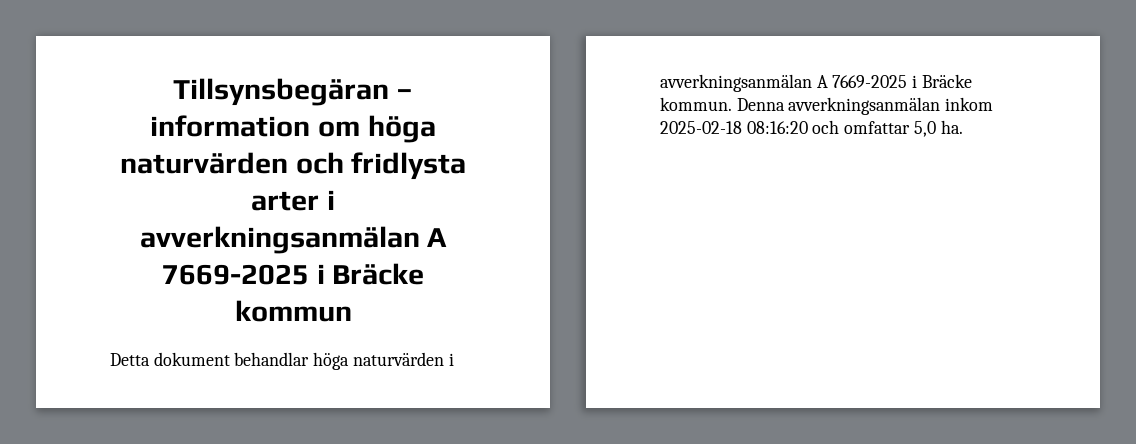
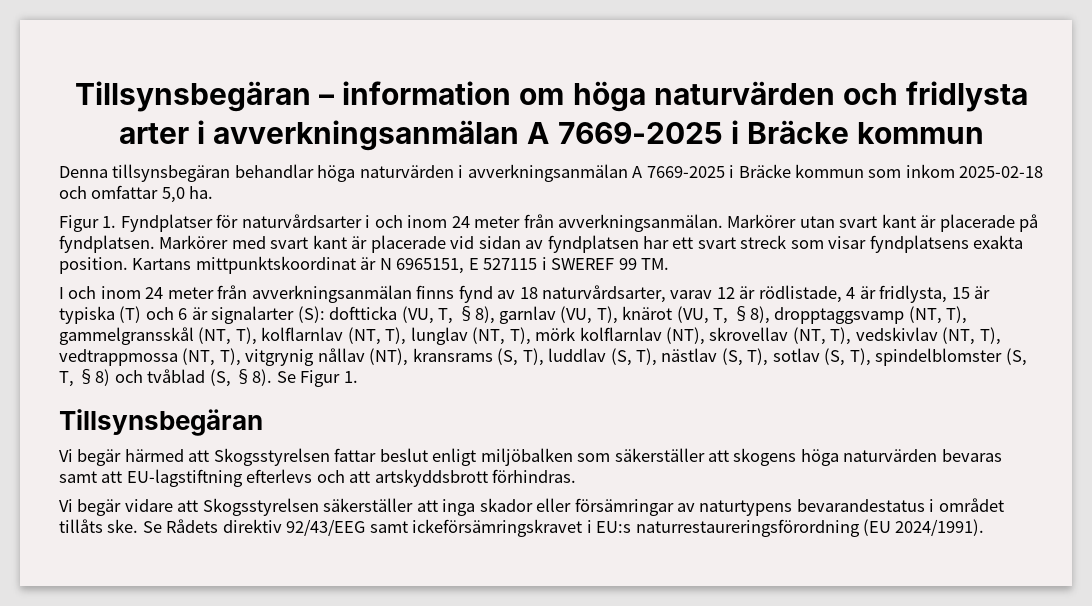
- Detta dokument behandlar höga naturvärden i avverkningsanmälan A 7669-2025 i Bräcke kommun. Denna avverkningsanmälan inkom 2025-02-18 08:16:20 och omfattar 5,0 ha.
+ Denna tillsynsbegäran behandlar höga naturvärden i avverkningsanmälan A 7669-2025 i Bräcke kommun som inkom 2025-02-18 och omfattar 5,0 ha.
+ Figur 1. Fyndplatser för naturvårdsarter i och inom 24 meter från avverkningsanmälan. Markörer utan svart kant är placerade på fyndplatsen. Markörer med svart kant är placerade vid sidan av fyndplatsen har ett svart streck som visar fyndplatsens exakta position. Kartans mittpunktskoordinat är N 6965151, E 527115 i SWEREF 99 TM.
+ I och inom 24 meter från avverkningsanmälan finns fynd av 18 naturvårdsarter, varav 12 är rödlistade, 4 är fridlysta, 15 är typiska (T) och 6 är signalarter (S): doftticka (VU, T, §8), garnlav (VU, T), knärot (VU, T, §8), dropptaggsvamp (NT, T), gammelgransskål (NT, T), kolflarnlav (NT, T), lunglav (NT, T), mörk kolflarnlav (NT), skrovellav (NT, T), vedskivlav (NT, T), vedtrappmossa (NT, T), vitgrynig nållav (NT), kransrams (S, T), luddlav (S, T), nästlav (S, T), sotlav (S, T), spindelblomster (S, T, §8) och tvåblad (S, §8). Se Figur 1.
+ Tillsynsbegäran
+ Vi begär härmed att Skogsstyrelsen fattar beslut enligt miljöbalken som säkerställer att skogens höga naturvärden bevaras samt att EU-lagstiftning efterlevs och att artskyddsbrott förhindras.
+ Vi begär vidare att Skogsstyrelsen säkerställer att inga skador eller försämringar av naturtypens bevarandestatus i området tillåts ske. Se Rådets direktiv 92/43/EEG samt ickeförsämringskravet i EU:s naturrestaureringsförordning (EU 2024/1991).

